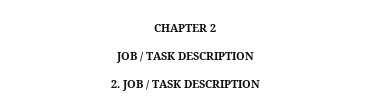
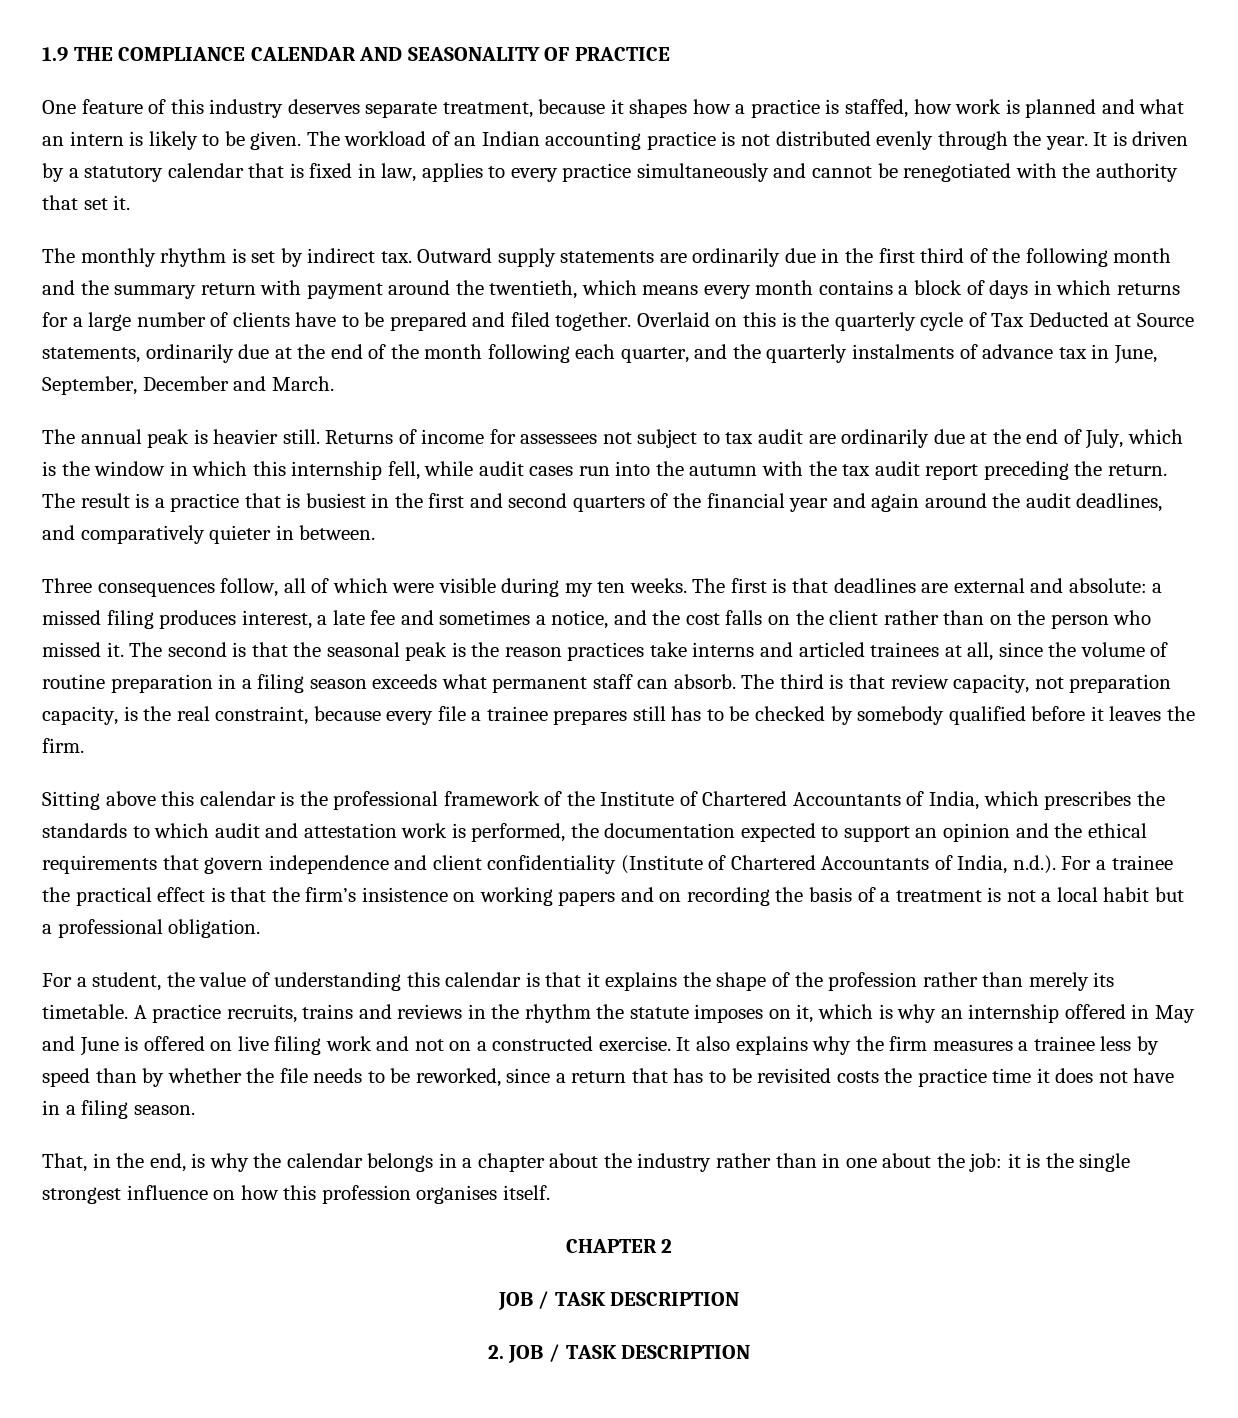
+ 1.9 THE COMPLIANCE CALENDAR AND SEASONALITY OF PRACTICE
+ One feature of this industry deserves separate treatment, because it shapes how a practice is staffed, how work is planned and what an intern is likely to be given. The workload of an Indian accounting practice is not distributed evenly through the year. It is driven by a statutory calendar that is fixed in law, applies to every practice simultaneously and cannot be renegotiated with the authority that set it.
+ The monthly rhythm is set by indirect tax. Outward supply statements are ordinarily due in the first third of the following month and the summary return with payment around the twentieth, which means every month contains a block of days in which returns for a large number of clients have to be prepared and filed together. Overlaid on this is the quarterly cycle of Tax Deducted at Source statements, ordinarily due at the end of the month following each quarter, and the quarterly instalments of advance tax in June, September, December and March.
+ The annual peak is heavier still. Returns of income for assessees not subject to tax audit are ordinarily due at the end of July, which is the window in which this internship fell, while audit cases run into the autumn with the tax audit report preceding the return. The result is a practice that is busiest in the first and second quarters of the financial year and again around the audit deadlines, and comparatively quieter in between.
+ Three consequences follow, all of which were visible during my ten weeks. The first is that deadlines are external and absolute: a missed filing produces interest, a late fee and sometimes a notice, and the cost falls on the client rather than on the person who missed it. The second is that the seasonal peak is the reason practices take interns and articled trainees at all, since the volume of routine preparation in a filing season exceeds what permanent staff can absorb. The third is that review capacity, not preparation capacity, is the real constraint, because every file a trainee prepares still has to be checked by somebody qualified before it leaves the firm.
+ Sitting above this calendar is the professional framework of the Institute of Chartered Accountants of India, which prescribes the standards to which audit and attestation work is performed, the documentation expected to support an opinion and the ethical requirements that govern independence and client confidentiality (Institute of Chartered Accountants of India, n.d.). For a trainee the practical effect is that the firm’s insistence on working papers and on recording the basis of a treatment is not a local habit but a professional obligation.
+ For a student, the value of understanding this calendar is that it explains the shape of the profession rather than merely its timetable. A practice recruits, trains and reviews in the rhythm the statute imposes on it, which is why an internship offered in May and June is offered on live filing work and not on a constructed exercise. It also explains why the firm measures a trainee less by speed than by whether the file needs to be reworked, since a return that has to be revisited costs the practice time it does not have in a filing season.
+ That, in the end, is why the calendar belongs in a chapter about the industry rather than in one about the job: it is the single strongest influence on how this profession organises itself.

